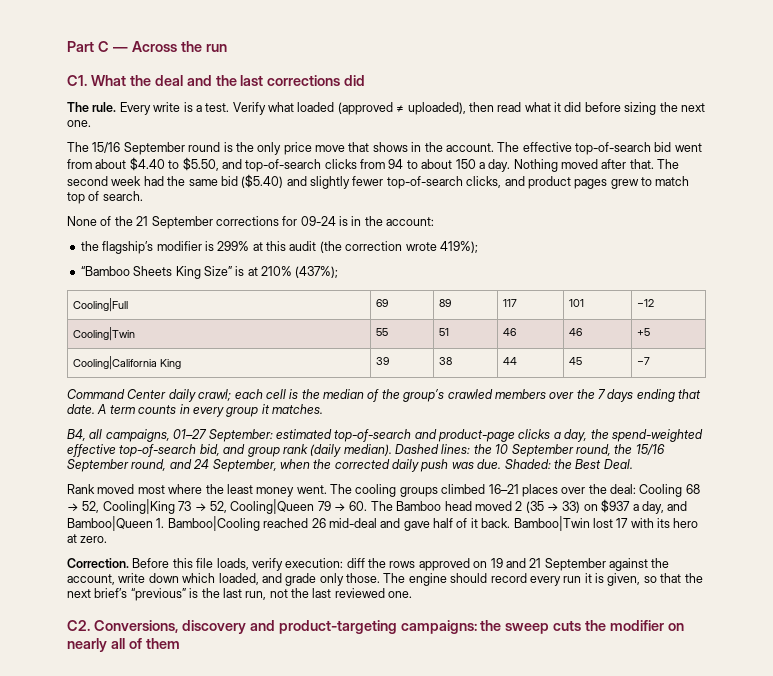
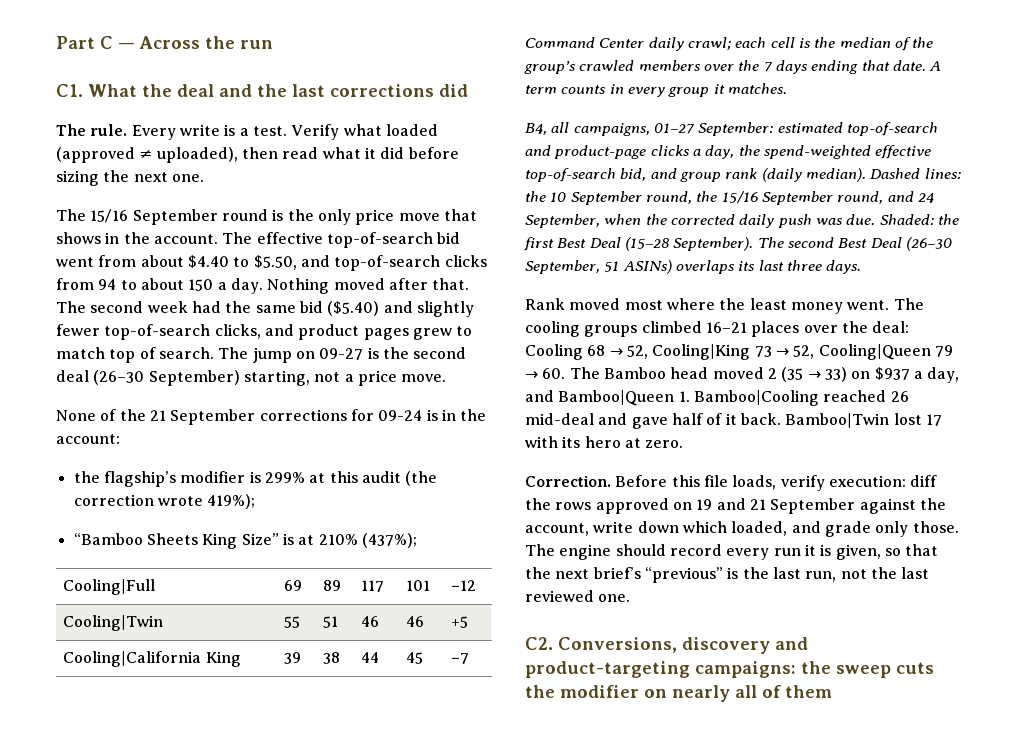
+ The jump on 09-27 is the second deal (26–30 September) starting, not a price move.
- Shaded: the Best Deal.
+ Shaded: the first Best Deal (15–28 September). The second Best Deal (26–30 September, 51 ASINs) overlaps its last three days.

